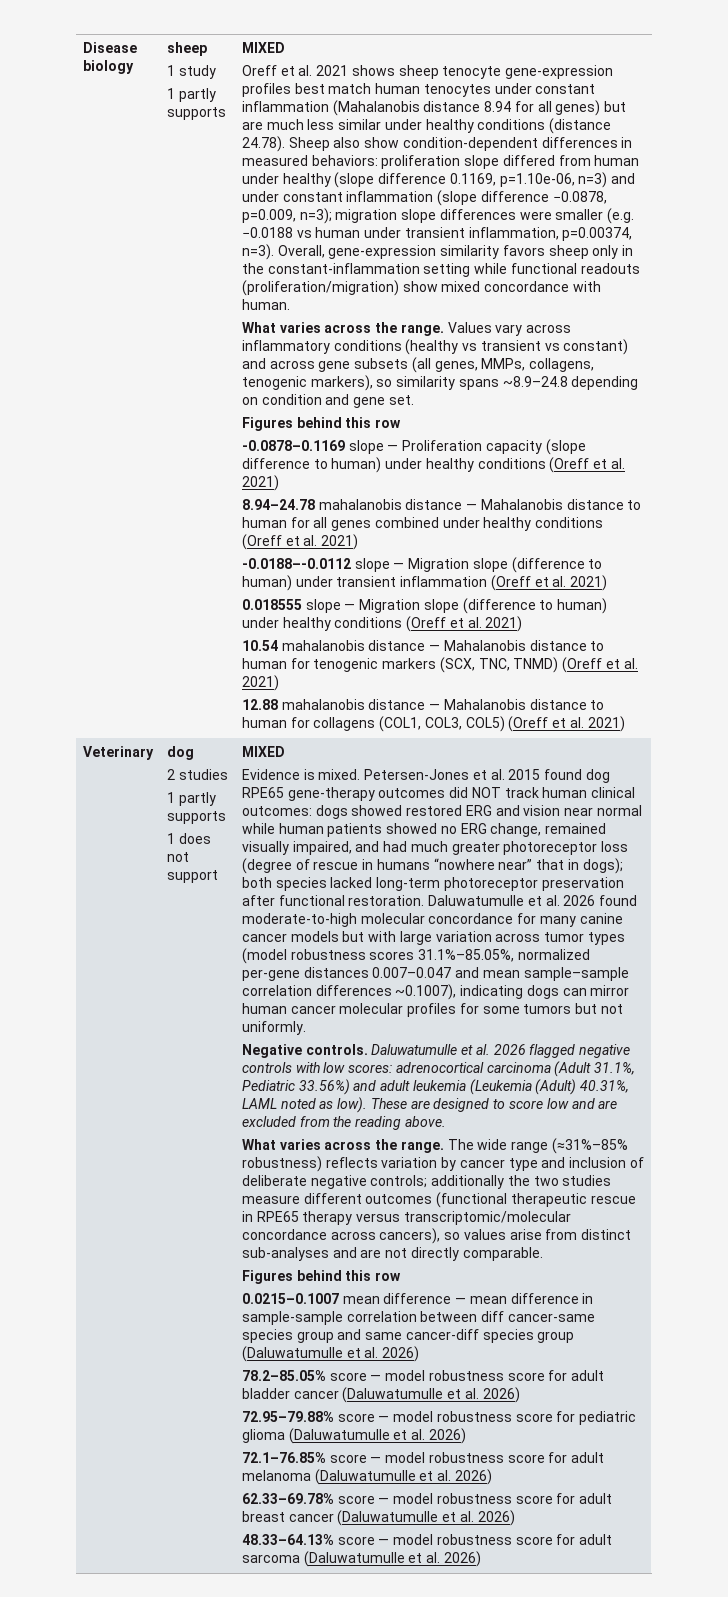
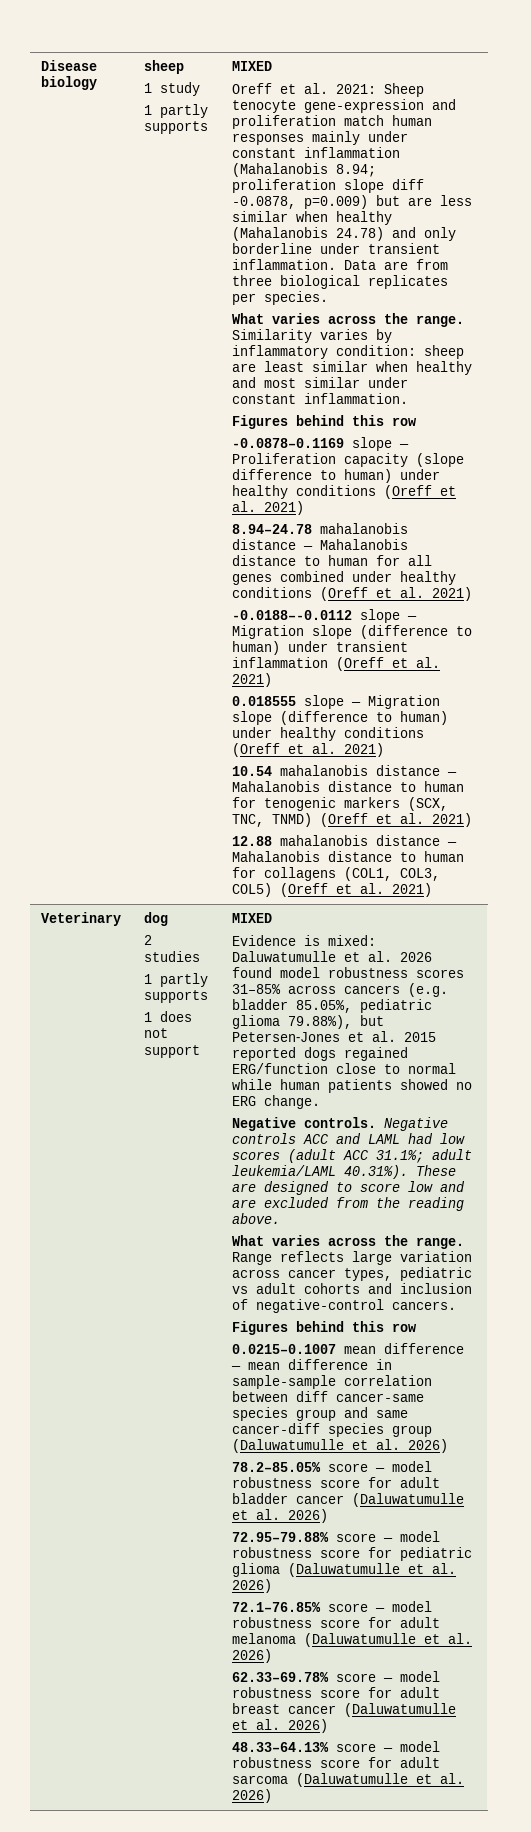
- Oreff et al. 2021 shows sheep tenocyte gene-expression profiles best match human tenocytes under constant inflammation (Mahalanobis distance 8.94 for all genes) but are much less similar under healthy conditions (distance 24.78). Sheep also show condition-dependent differences in measured behaviors: proliferation slope differed from human under healthy (slope difference 0.1169, p=1.10e-06, n=3) and under constant inflammation (slope difference −0.0878, p=0.009, n=3); migration slope differences were smaller (e.g. −0.0188 vs human under transient inflammation, p=0.00374, n=3). Overall, gene-expression similarity favors sheep only in the constant-inflammation setting while functional readouts (proliferation/migration) show mixed concordance with human.
- What varies across the range. Values vary across inflammatory conditions (healthy vs transient vs constant) and across gene subsets (all genes, MMPs, collagens, tenogenic markers), so similarity spans ~8.9–24.8 depending on condition and gene set.
+ Oreff et al. 2021: Sheep tenocyte gene-expression and proliferation match human responses mainly under constant inflammation (Mahalanobis 8.94; proliferation slope diff -0.0878, p=0.009) but are less similar when healthy (Mahalanobis 24.78) and only borderline under transient inflammation. Data are from three biological replicates per species.
+ What varies across the range. Similarity varies by inflammatory condition: sheep are least similar when healthy and most similar under constant inflammation.
- Evidence is mixed. Petersen-Jones et al. 2015 found dog RPE65 gene‑therapy outcomes did NOT track human clinical outcomes: dogs showed restored ERG and vision near normal while human patients showed no ERG change, remained visually impaired, and had much greater photoreceptor loss (degree of rescue in humans “nowhere near” that in dogs); both species lacked long‑term photoreceptor preservation after functional restoration. Daluwatumulle et al. 2026 found moderate-to-high molecular concordance for many canine cancer models but with large variation across tumor types (model robustness scores 31.1%–85.05%, normalized per‑gene distances 0.007–0.047 and mean sample–sample correlation differences ~0.1007), indicating dogs can mirror human cancer molecular profiles for some tumors but not uniformly.
- Negative controls. Daluwatumulle et al. 2026 flagged negative controls with low scores: adrenocortical carcinoma (Adult 31.1%, Pediatric 33.56%) and adult leukemia (Leukemia (Adult) 40.31%, LAML noted as low). These are designed to score low and are excluded from the reading above.
+ Evidence is mixed: Daluwatumulle et al. 2026 found model robustness scores 31–85% across cancers (e.g. bladder 85.05%, pediatric glioma 79.88%), but Petersen‑Jones et al. 2015 reported dogs regained ERG/function close to normal while human patients showed no ERG change.
+ Negative controls. Negative controls ACC and LAML had low scores (adult ACC 31.1%; adult leukemia/LAML 40.31%). These are designed to score low and are excluded from the reading above.
- The wide range (≈31%–85% robustness) reflects variation by cancer type and inclusion of deliberate negative controls; additionally the two studies measure different outcomes (functional therapeutic rescue in RPE65 therapy versus transcriptomic/molecular concordance across cancers), so values arise from distinct sub‑analyses and are not directly comparable.
+ Range reflects large variation across cancer types, pediatric vs adult cohorts and inclusion of negative-control cancers.

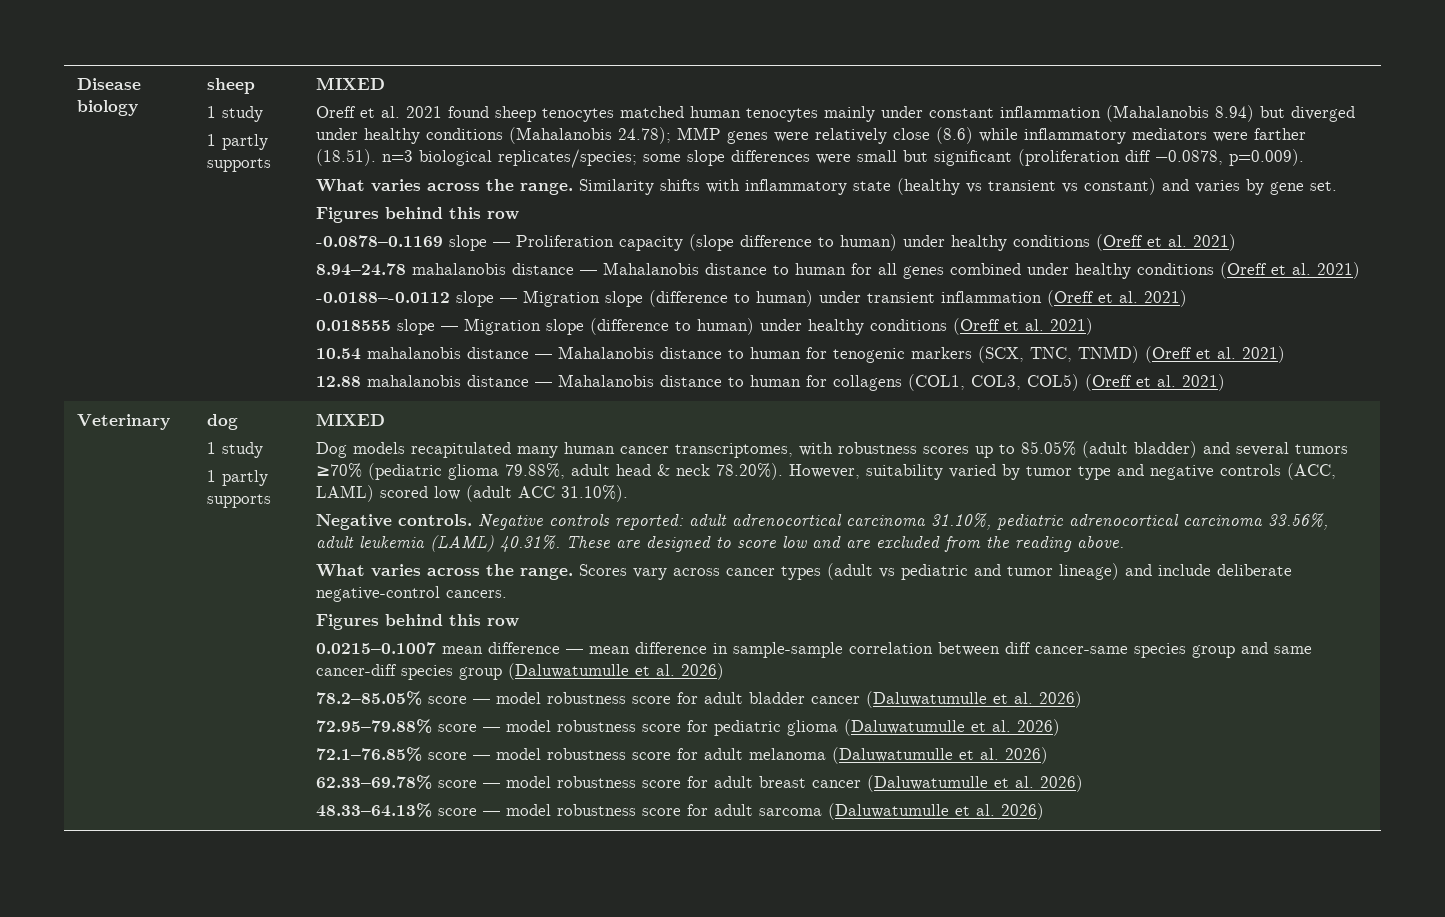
- Oreff et al. 2021: Sheep tenocyte gene-expression and proliferation match human responses mainly under constant inflammation (Mahalanobis 8.94; proliferation slope diff -0.0878, p=0.009) but are less similar when healthy (Mahalanobis 24.78) and only borderline under transient inflammation. Data are from three biological replicates per species.
+ Oreff et al. 2021 found sheep tenocytes matched human tenocytes mainly under constant inflammation (Mahalanobis 8.94) but diverged under healthy conditions (Mahalanobis 24.78); MMP genes were relatively close (8.6) while inflammatory mediators were farther (18.51). n=3 biological replicates/species; some slope differences were small but significant (proliferation diff −0.0878, p=0.009).
- Similarity varies by inflammatory condition: sheep are least similar when healthy and most similar under constant inflammation.
+ Similarity shifts with inflammatory state (healthy vs transient vs constant) and varies by gene set.
  dog
- 2 studies
- 1 partly supports
- 1 does not support | MIXED
- Evidence is mixed: Daluwatumulle et al. 2026 found model robustness scores 31–85% across cancers (e.g. bladder 85.05%, pediatric glioma 79.88%), but Petersen‑Jones et al. 2015 reported dogs regained ERG/function close to normal while human patients showed no ERG change.
- Negative controls. Negative controls ACC and LAML had low scores (adult ACC 31.1%; adult leukemia/LAML 40.31%). These are designed to score low and are excluded from the reading above.
+ 1 study
+ 1 partly supports | MIXED
+ Dog models recapitulated many human cancer transcriptomes, with robustness scores up to 85.05% (adult bladder) and several tumors ≥70% (pediatric glioma 79.88%, adult head & neck 78.20%). However, suitability varied by tumor type and negative controls (ACC, LAML) scored low (adult ACC 31.10%).
+ Negative controls. Negative controls reported: adult adrenocortical carcinoma 31.10%, pediatric adrenocortical carcinoma 33.56%, adult leukemia (LAML) 40.31%. These are designed to score low and are excluded from the reading above.
- Range reflects large variation across cancer types, pediatric vs adult cohorts and inclusion of negative-control cancers.
+ Scores vary across cancer types (adult vs pediatric and tumor lineage) and include deliberate negative-control cancers.

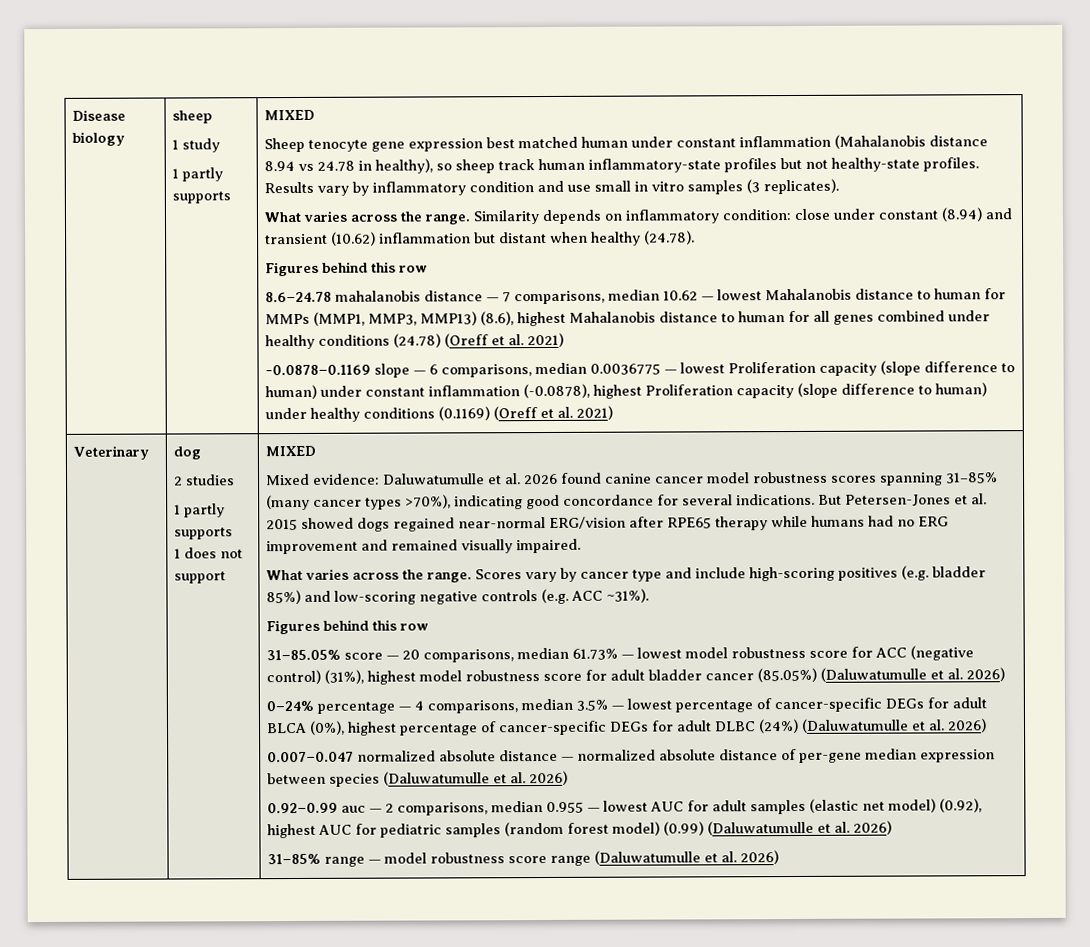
- Oreff et al. 2021 found sheep tenocytes matched human tenocytes mainly under constant inflammation (Mahalanobis 8.94) but diverged under healthy conditions (Mahalanobis 24.78); MMP genes were relatively close (8.6) while inflammatory mediators were farther (18.51). n=3 biological replicates/species; some slope differences were small but significant (proliferation diff −0.0878, p=0.009).
+ Sheep tenocyte gene expression best matched human under constant inflammation (Mahalanobis distance 8.94 vs 24.78 in healthy), so sheep track human inflammatory-state profiles but not healthy-state profiles. Results vary by inflammatory condition and use small in vitro samples (3 replicates).
- Similarity shifts with inflammatory state (healthy vs transient vs constant) and varies by gene set.
+ Similarity depends on inflammatory condition: close under constant (8.94) and transient (10.62) inflammation but distant when healthy (24.78).
  Figures behind this row
- -0.0878–0.1169 slope — Proliferation capacity (slope difference to human) under healthy conditions (Oreff et al. 2021)
- 8.94–24.78 mahalanobis distance — Mahalanobis distance to human for all genes combined under healthy conditions (Oreff et al. 2021)
- -0.0188–-0.0112 slope — Migration slope (difference to human) under transient inflammation (Oreff et al. 2021)
- 0.018555 slope — Migration slope (difference to human) under healthy conditions (Oreff et al. 2021)
- 10.54 mahalanobis distance — Mahalanobis distance to human for tenogenic markers (SCX, TNC, TNMD) (Oreff et al. 2021)
- 12.88 mahalanobis distance — Mahalanobis distance to human for collagens (COL1, COL3, COL5) (Oreff et al. 2021)
+ 8.6–24.78 mahalanobis distance — 7 comparisons, median 10.62 — lowest Mahalanobis distance to human for MMPs (MMP1, MMP3, MMP13) (8.6), highest Mahalanobis distance to human for all genes combined under healthy conditions (24.78) (Oreff et al. 2021)
+ -0.0878–0.1169 slope — 6 comparisons, median 0.0036775 — lowest Proliferation capacity (slope difference to human) under constant inflammation (-0.0878), highest Proliferation capacity (slope difference to human) under healthy conditions (0.1169) (Oreff et al. 2021)
  dog
- 1 study
- 1 partly supports | MIXED
- Dog models recapitulated many human cancer transcriptomes, with robustness scores up to 85.05% (adult bladder) and several tumors ≥70% (pediatric glioma 79.88%, adult head & neck 78.20%). However, suitability varied by tumor type and negative controls (ACC, LAML) scored low (adult ACC 31.10%).
- Negative controls. Negative controls reported: adult adrenocortical carcinoma 31.10%, pediatric adrenocortical carcinoma 33.56%, adult leukemia (LAML) 40.31%. These are designed to score low and are excluded from the reading above.
+ 2 studies
+ 1 partly supports
+ 1 does not support | MIXED
+ Mixed evidence: Daluwatumulle et al. 2026 found canine cancer model robustness scores spanning 31–85% (many cancer types >70%), indicating good concordance for several indications. But Petersen-Jones et al. 2015 showed dogs regained near-normal ERG/vision after RPE65 therapy while humans had no ERG improvement and remained visually impaired.
- Scores vary across cancer types (adult vs pediatric and tumor lineage) and include deliberate negative-control cancers.
+ Scores vary by cancer type and include high-scoring positives (e.g. bladder 85%) and low-scoring negative controls (e.g. ACC ~31%).
  Figures behind this row
- 0.0215–0.1007 mean difference — mean difference in sample-sample correlation between diff cancer-same species group and same cancer-diff species group (Daluwatumulle et al. 2026)
- 78.2–85.05% score — model robustness score for adult bladder cancer (Daluwatumulle et al. 2026)
- 72.95–79.88% score — model robustness score for pediatric glioma (Daluwatumulle et al. 2026)
- 72.1–76.85% score — model robustness score for adult melanoma (Daluwatumulle et al. 2026)
- 62.33–69.78% score — model robustness score for adult breast cancer (Daluwatumulle et al. 2026)
- 48.33–64.13% score — model robustness score for adult sarcoma (Daluwatumulle et al. 2026)
+ 31–85.05% score — 20 comparisons, median 61.73% — lowest model robustness score for ACC (negative control) (31%), highest model robustness score for adult bladder cancer (85.05%) (Daluwatumulle et al. 2026)
+ 0–24% percentage — 4 comparisons, median 3.5% — lowest percentage of cancer-specific DEGs for adult BLCA (0%), highest percentage of cancer-specific DEGs for adult DLBC (24%) (Daluwatumulle et al. 2026)
+ 0.007–0.047 normalized absolute distance — normalized absolute distance of per-gene median expression between species (Daluwatumulle et al. 2026)
+ 0.92–0.99 auc — 2 comparisons, median 0.955 — lowest AUC for adult samples (elastic net model) (0.92), highest AUC for pediatric samples (random forest model) (0.99) (Daluwatumulle et al. 2026)
+ 31–85% range — model robustness score range (Daluwatumulle et al. 2026)

